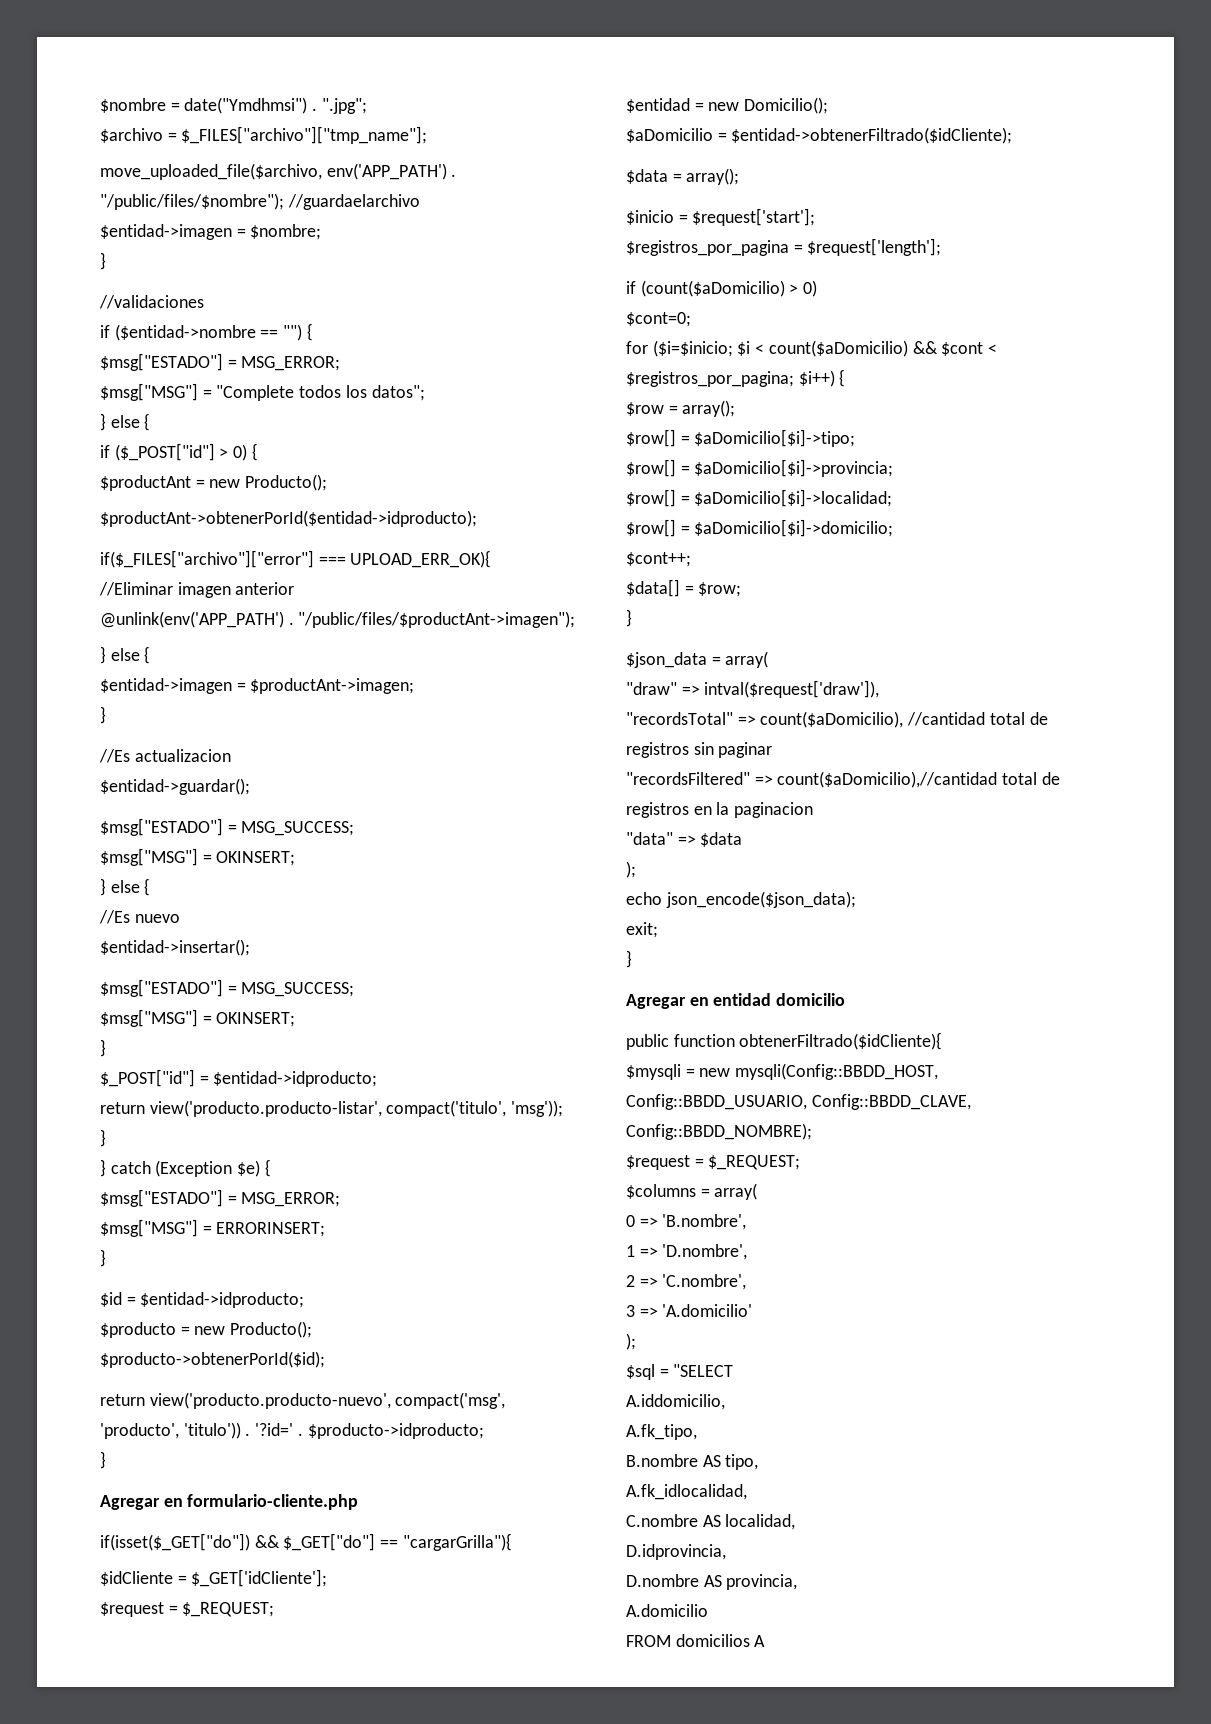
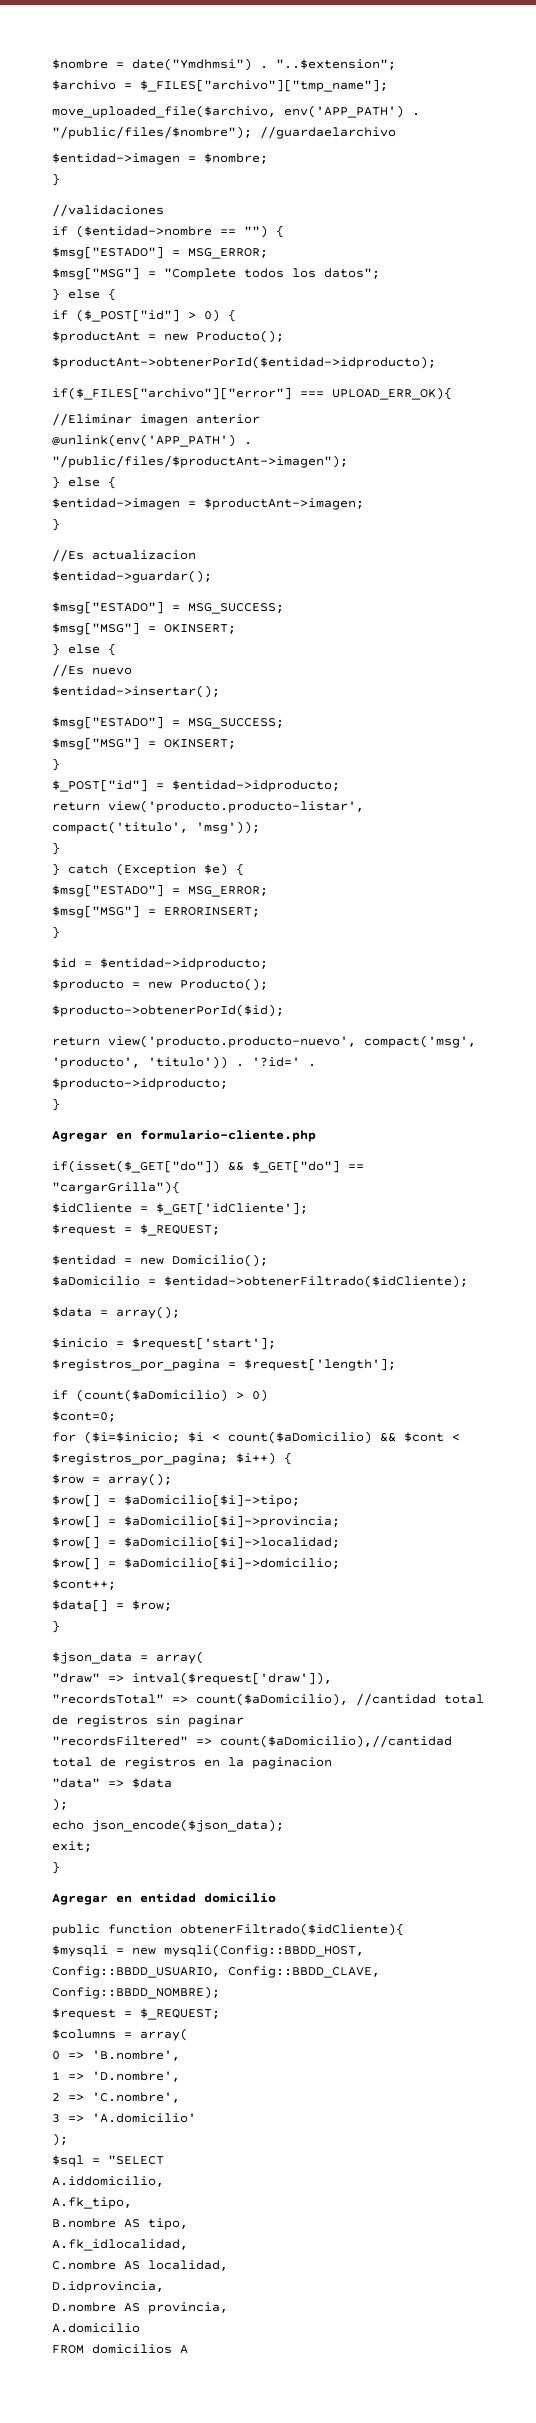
- ".jpg";
+ "..$extension";

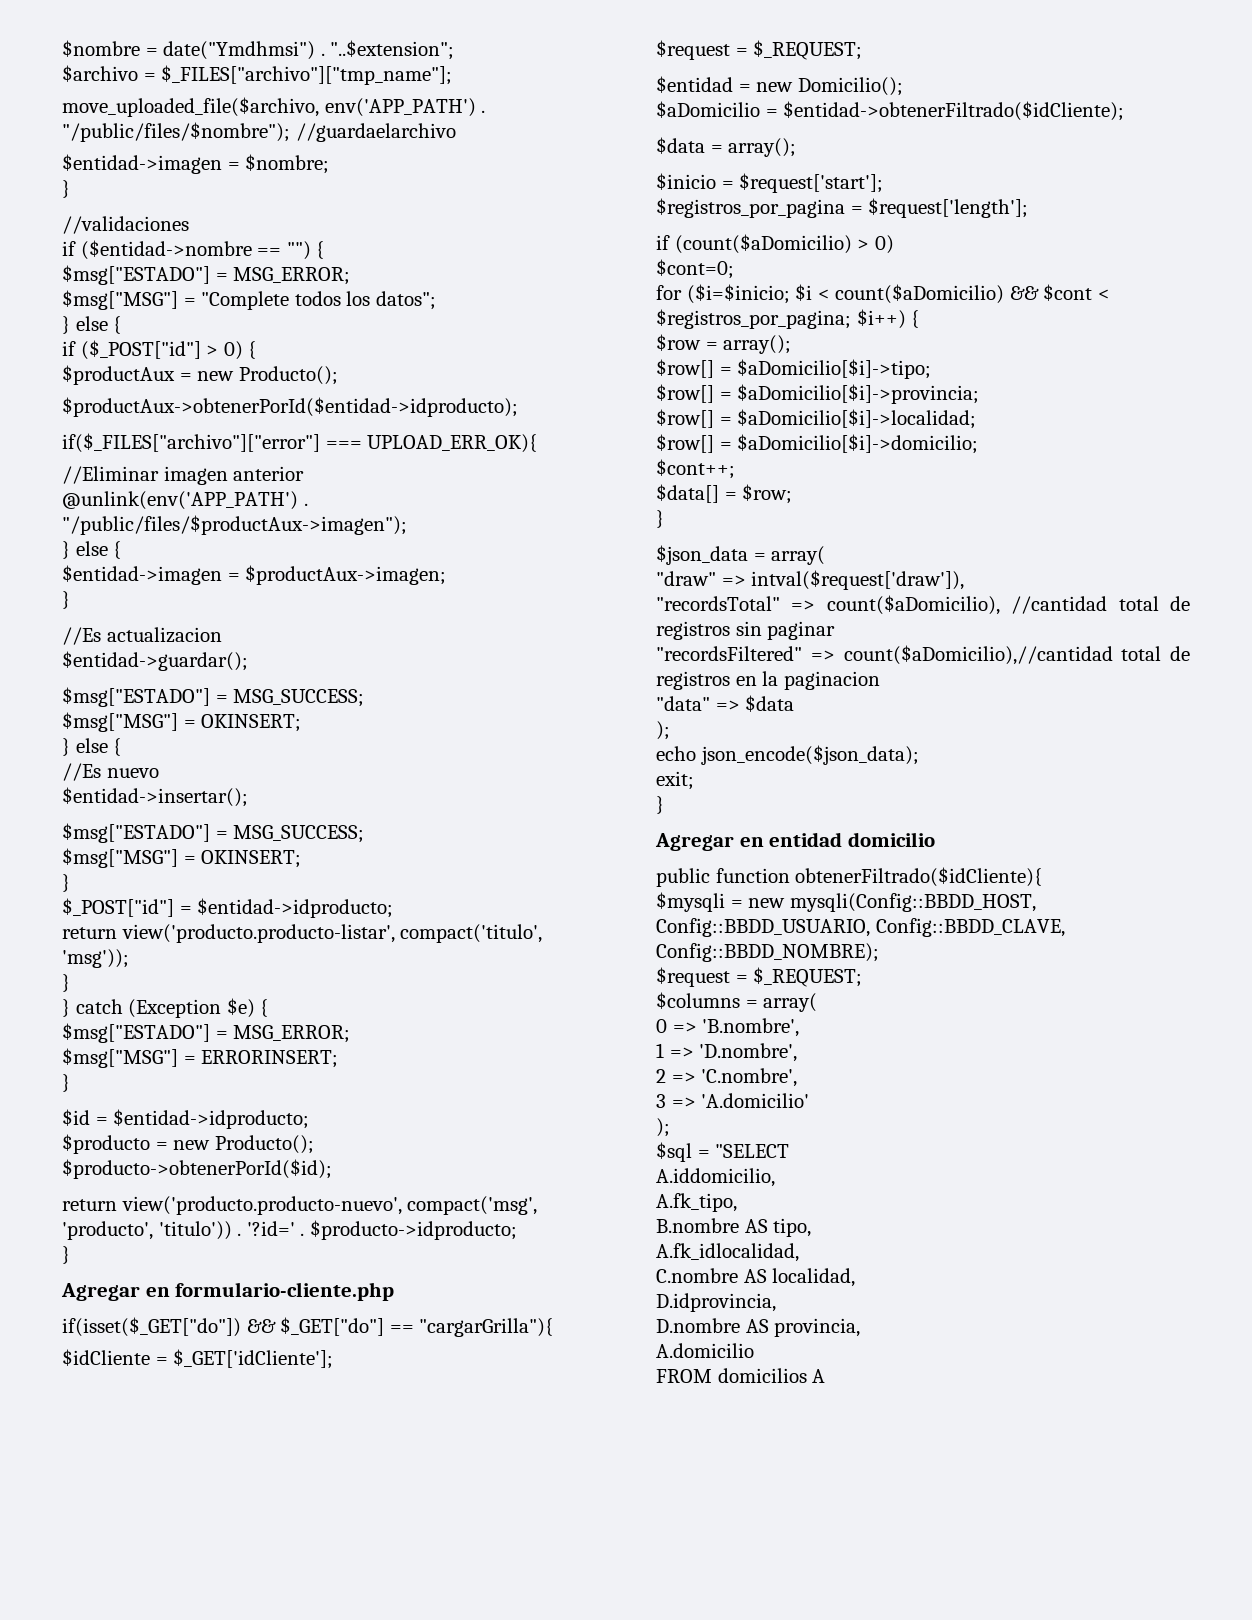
- $productAnt = new Producto();
- $productAnt->obtenerPorId($entidad->idproducto);
+ $productAux = new Producto();
+ $productAux->obtenerPorId($entidad->idproducto);
- "/public/files/$productAnt->imagen");
+ "/public/files/$productAux->imagen");
- $entidad->imagen = $productAnt->imagen;
+ $entidad->imagen = $productAux->imagen;

